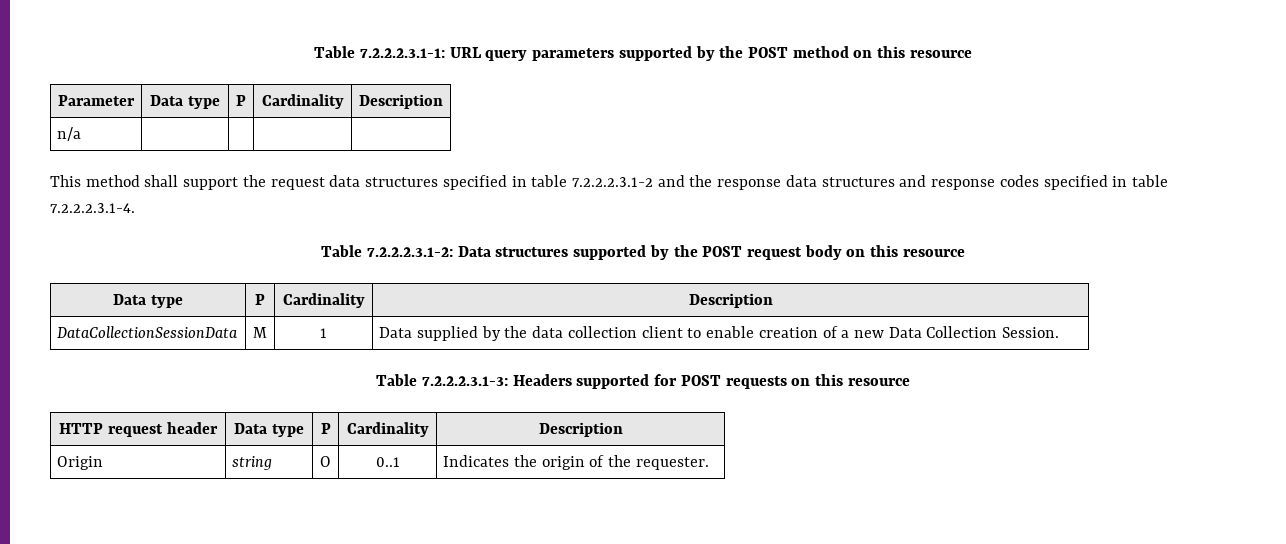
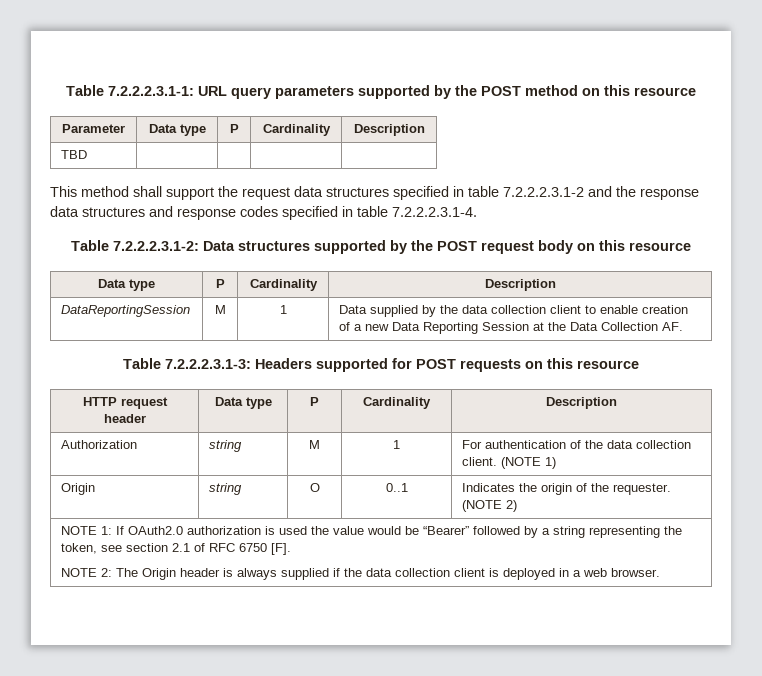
- n/a | | | |
+ TBD | | | |
- DataCollectionSessionData | M | 1 | Data supplied by the data collection client to enable creation of a new Data Collection Session.
+ DataReportingSession | M | 1 | Data supplied by the data collection client to enable creation of a new Data Reporting Session at the Data Collection AF.
+ Authorization | string | M | 1 | For authentication of the data collection client. (NOTE 1)
- Origin | string | O | 0..1 | Indicates the origin of the requester.
+ Origin | string | O | 0..1 | Indicates the origin of the requester. (NOTE 2)
+ NOTE 1: If OAuth2.0 authorization is used the value would be “Bearer” followed by a string representing the token, see section 2.1 of RFC 6750 [F].
+ NOTE 2: The Origin header is always supplied if the data collection client is deployed in a web browser.

